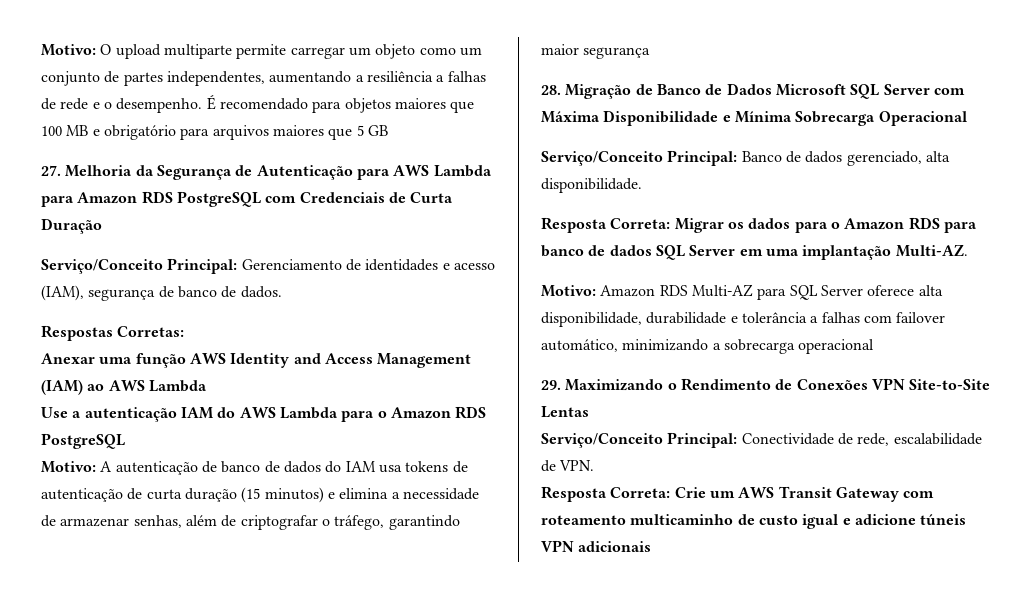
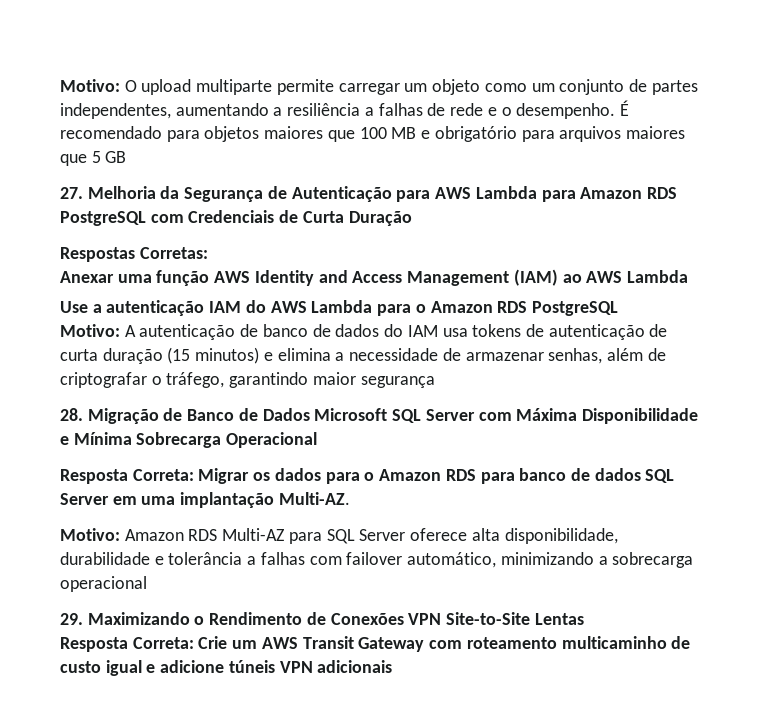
- Serviço/Conceito Principal: Gerenciamento de identidades e acesso (IAM), segurança de banco de dados.
- Serviço/Conceito Principal: Banco de dados gerenciado, alta disponibilidade.
- Serviço/Conceito Principal: Conectividade de rede, escalabilidade de VPN.

